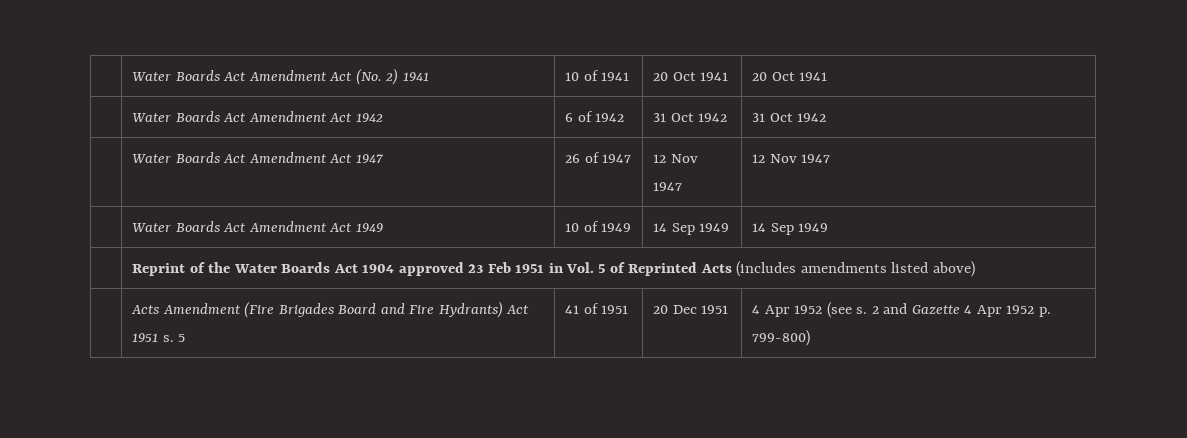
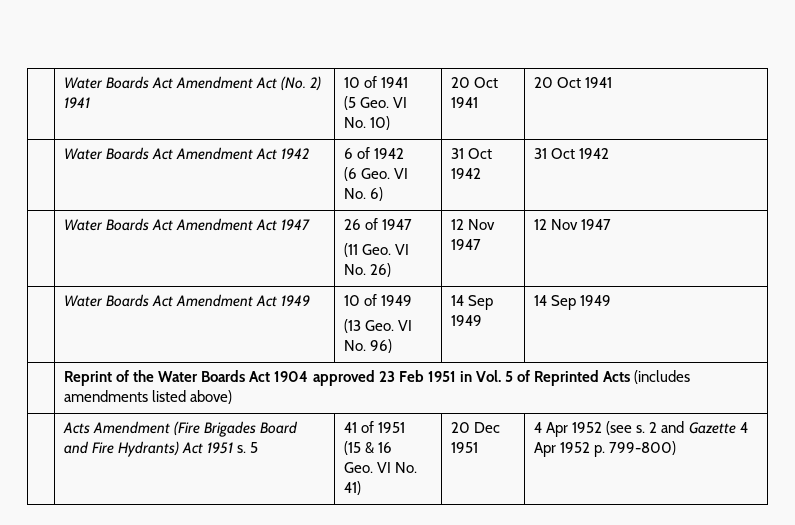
- | Water Boards Act Amendment Act (No. 2) 1941 | 10 of 1941 | 20 Oct 1941 | 20 Oct 1941
+ | Water Boards Act Amendment Act (No. 2) 1941 | 10 of 1941
+ (5 Geo. VI No. 10) | 20 Oct 1941 | 20 Oct 1941
- | Water Boards Act Amendment Act 1942 | 6 of 1942 | 31 Oct 1942 | 31 Oct 1942
+ | Water Boards Act Amendment Act 1942 | 6 of 1942
+ (6 Geo. VI No. 6) | 31 Oct 1942 | 31 Oct 1942
- | Water Boards Act Amendment Act 1947 | 26 of 1947 | 12 Nov 1947 | 12 Nov 1947
+ | Water Boards Act Amendment Act 1947 | 26 of 1947
+ (11 Geo. VI No. 26) | 12 Nov 1947 | 12 Nov 1947
- | Water Boards Act Amendment Act 1949 | 10 of 1949 | 14 Sep 1949 | 14 Sep 1949
+ | Water Boards Act Amendment Act 1949 | 10 of 1949
+ (13 Geo. VI No. 96) | 14 Sep 1949 | 14 Sep 1949
- | Acts Amendment (Fire Brigades Board and Fire Hydrants) Act 1951 s. 5 | 41 of 1951 | 20 Dec 1951 | 4 Apr 1952 (see s. 2 and Gazette 4 Apr 1952 p. 799-800)
+ | Acts Amendment (Fire Brigades Board and Fire Hydrants) Act 1951 s. 5 | 41 of 1951
+ (15 & 16
+ Geo. VI No. 41) | 20 Dec 1951 | 4 Apr 1952 (see s. 2 and Gazette 4 Apr 1952 p. 799-800)

